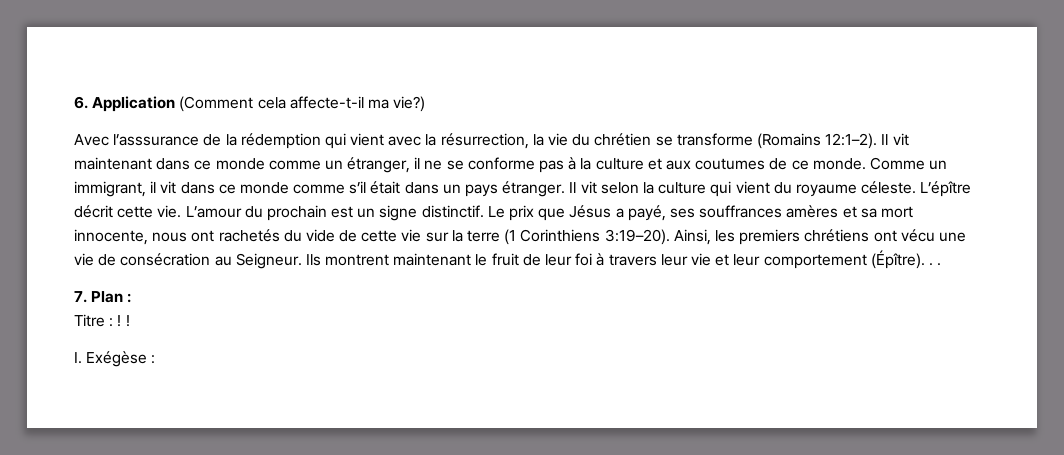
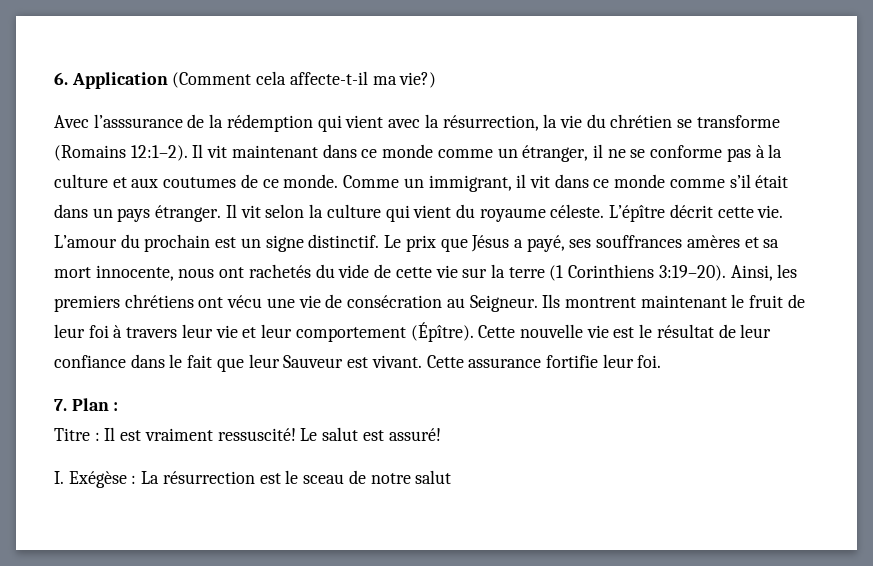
- Ils montrent maintenant le fruit de leur foi à travers leur vie et leur comportement (Épître). . .
+ Ils montrent maintenant le fruit de leur foi à travers leur vie et leur comportement (Épître). Cette nouvelle vie est le résultat de leur confiance dans le fait que leur Sauveur est vivant. Cette assurance fortifie leur foi.
- Titre : ! !
- I. Exégèse :
+ Titre : Il est vraiment ressuscité! Le salut est assuré!
+ I. Exégèse : La résurrection est le sceau de notre salut

